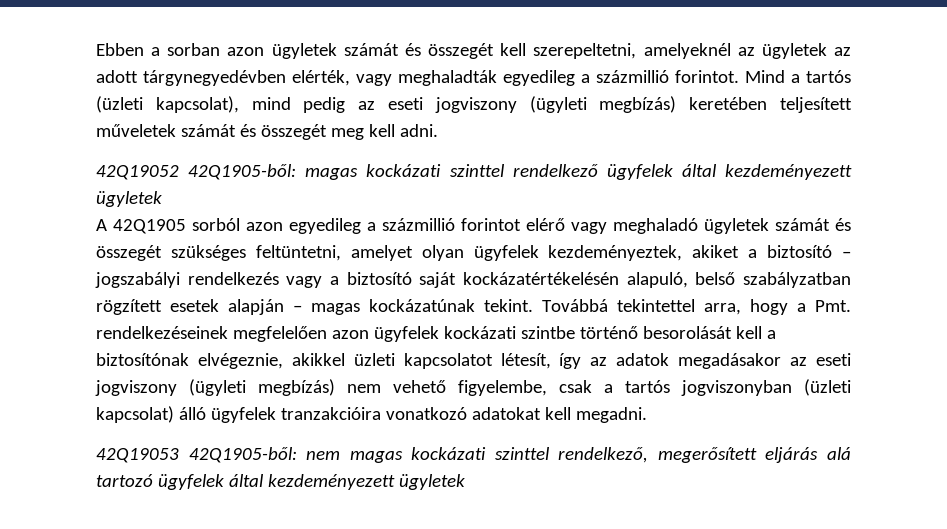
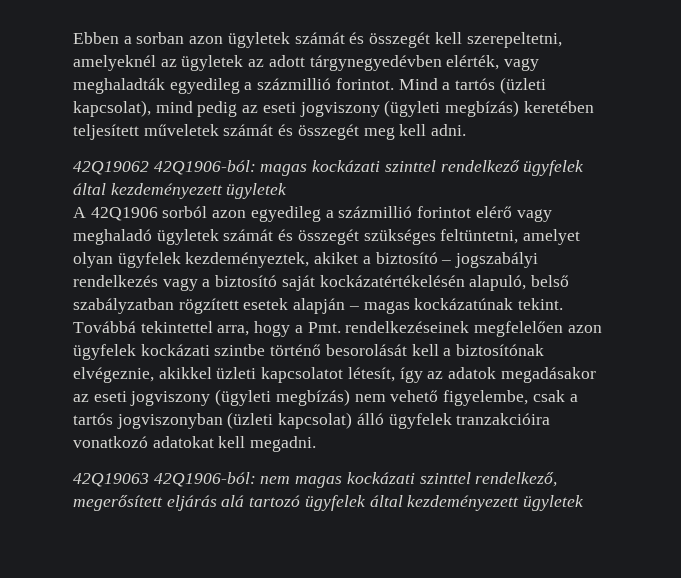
- 42Q19052 42Q1905-ből: magas kockázati szinttel rendelkező ügyfelek által kezdeményezett ügyletek
+ 42Q19062 42Q1906-ból: magas kockázati szinttel rendelkező ügyfelek által kezdeményezett ügyletek
- A 42Q1905 sorból azon egyedileg a százmillió forintot elérő vagy meghaladó ügyletek számát és összegét szükséges feltüntetni, amelyet olyan ügyfelek kezdeményeztek, akiket a biztosító – jogszabályi rendelkezés vagy a biztosító saját kockázatértékelésén alapuló, belső szabályzatban rögzített esetek alapján – magas kockázatúnak tekint.
+ A 42Q1906 sorból azon egyedileg a százmillió forintot elérő vagy meghaladó ügyletek számát és összegét szükséges feltüntetni, amelyet olyan ügyfelek kezdeményeztek, akiket a biztosító – jogszabályi rendelkezés vagy a biztosító saját kockázatértékelésén alapuló, belső szabályzatban rögzített esetek alapján – magas kockázatúnak tekint.
- 42Q19053 42Q1905-ből: nem magas kockázati szinttel rendelkező, megerősített eljárás alá tartozó ügyfelek által kezdeményezett ügyletek
+ 42Q19063 42Q1906-ból: nem magas kockázati szinttel rendelkező, megerősített eljárás alá tartozó ügyfelek által kezdeményezett ügyletek

